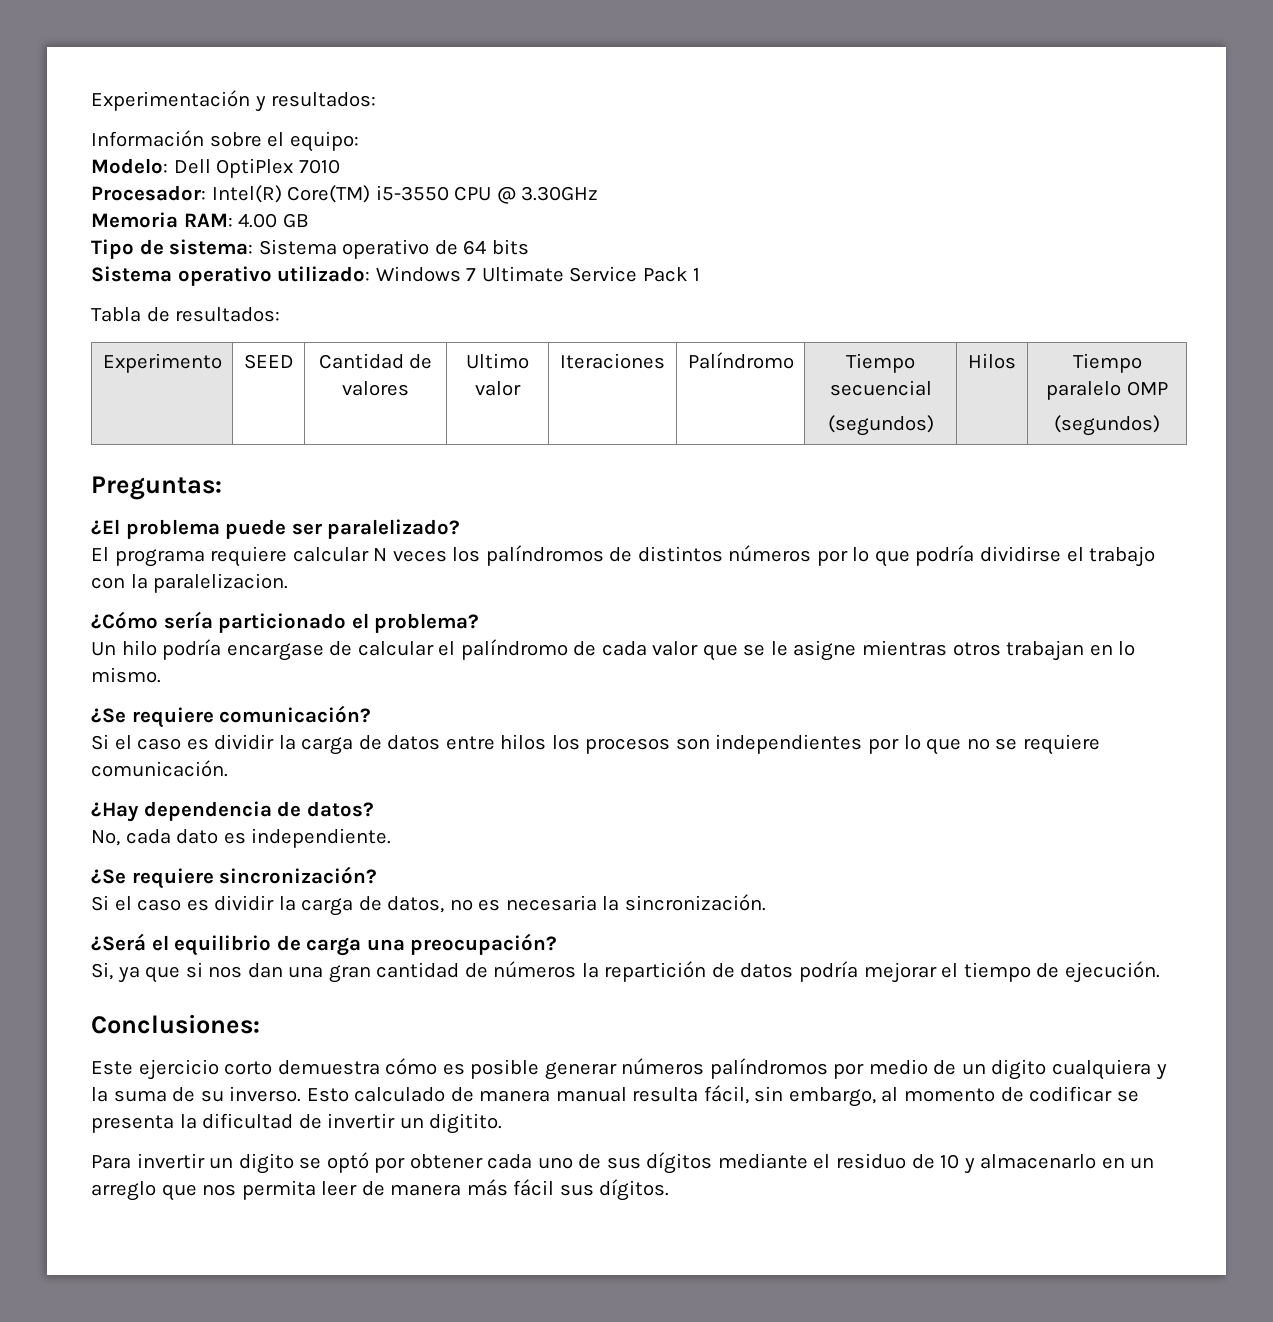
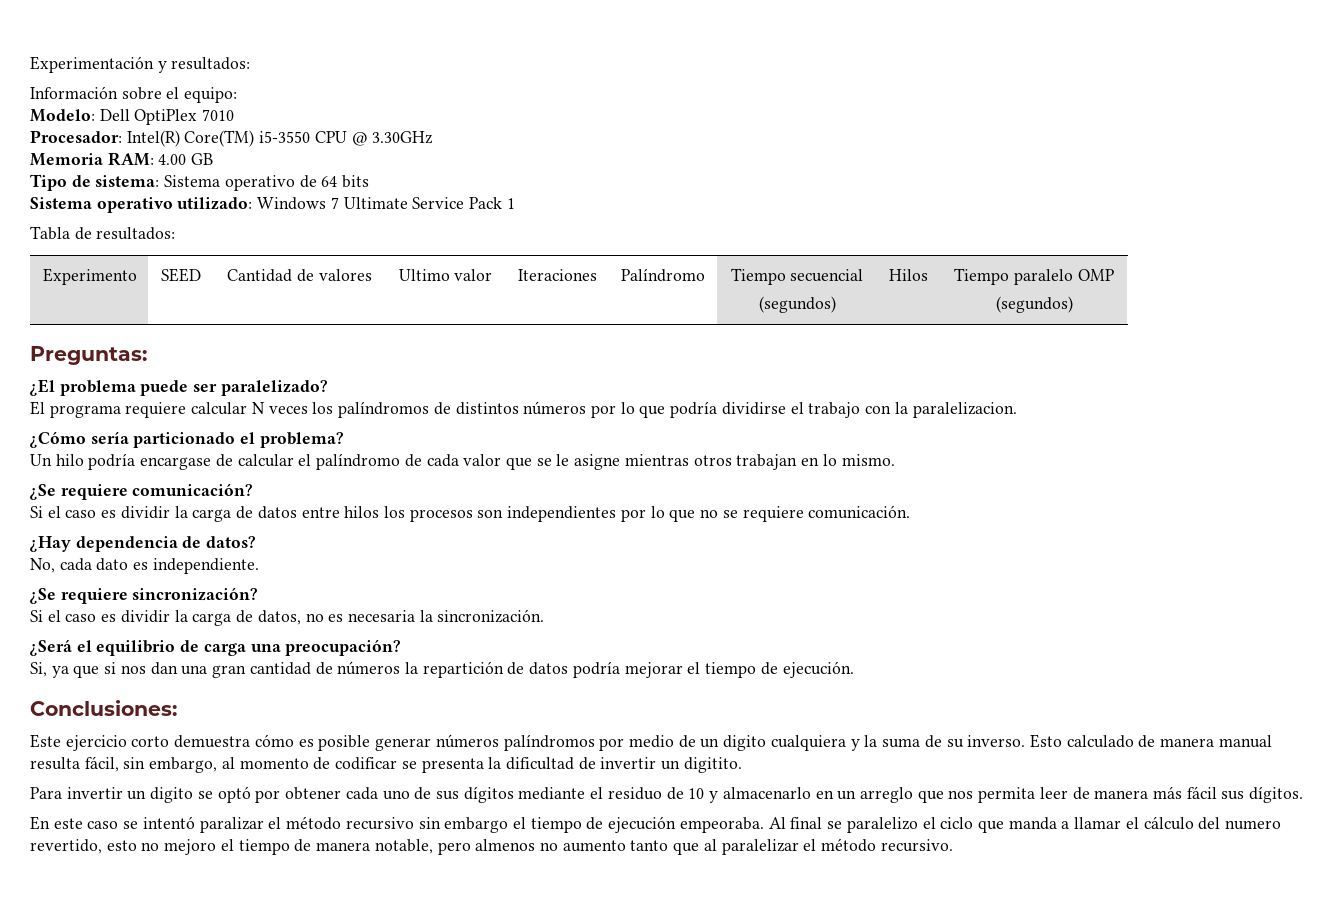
+ En este caso se intentó paralizar el método recursivo sin embargo el tiempo de ejecución empeoraba. Al final se paralelizo el ciclo que manda a llamar el cálculo del numero revertido, esto no mejoro el tiempo de manera notable, pero almenos no aumento tanto que al paralelizar el método recursivo.

